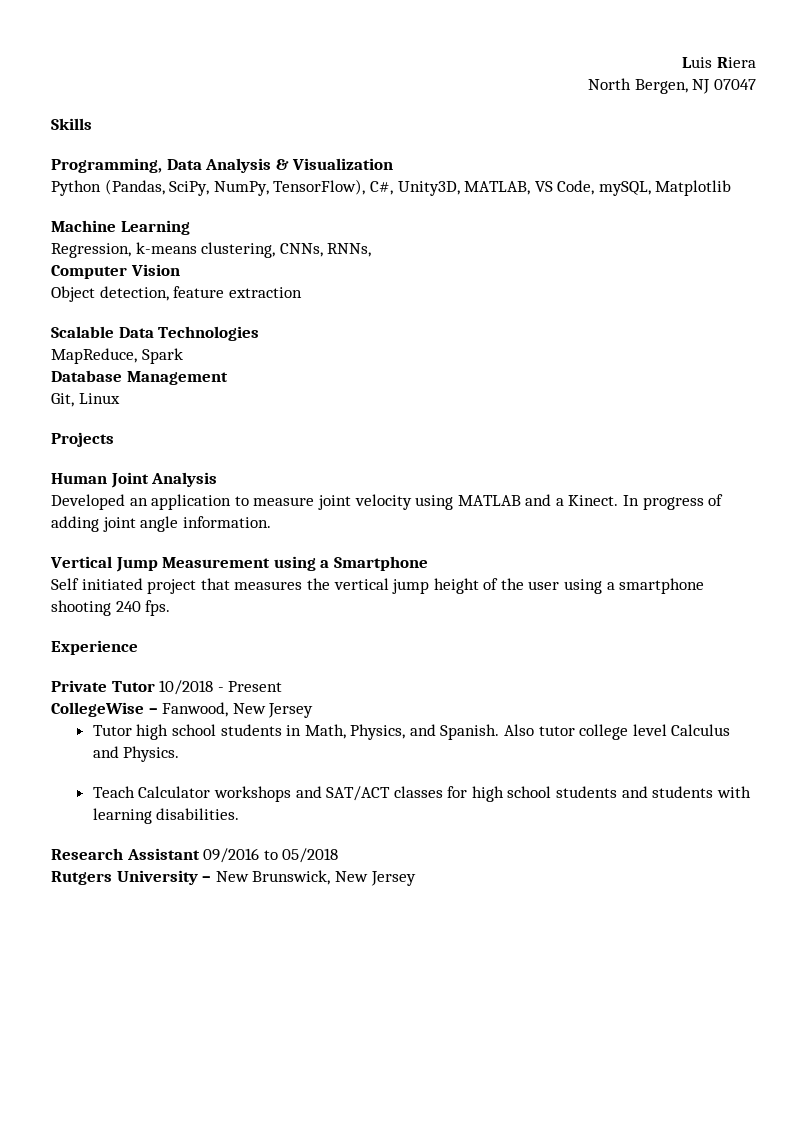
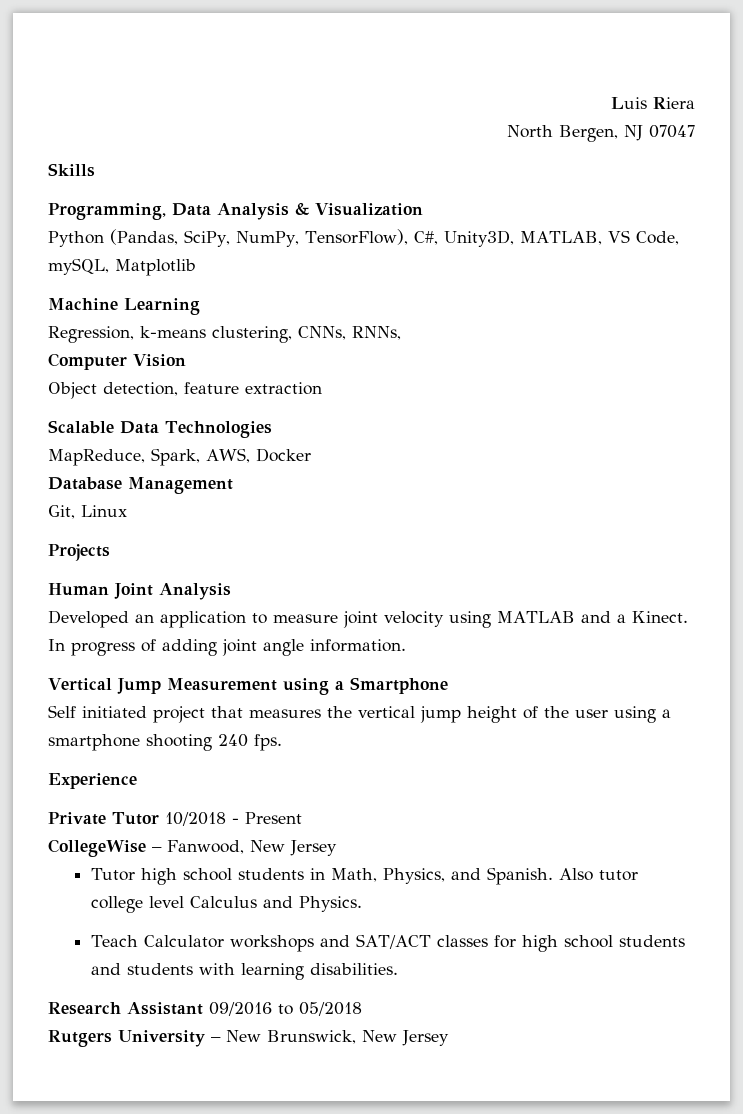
- MapReduce, Spark
+ MapReduce, Spark, AWS, Docker

